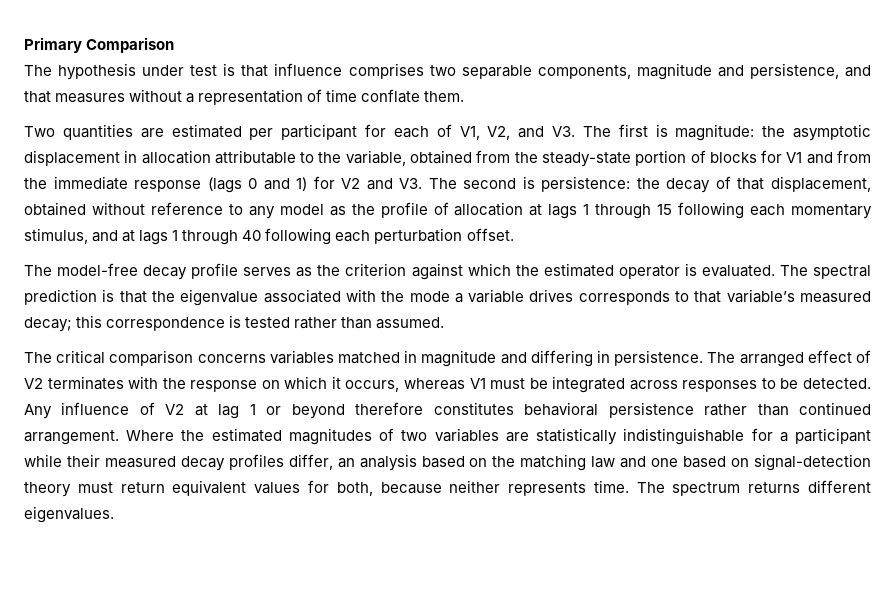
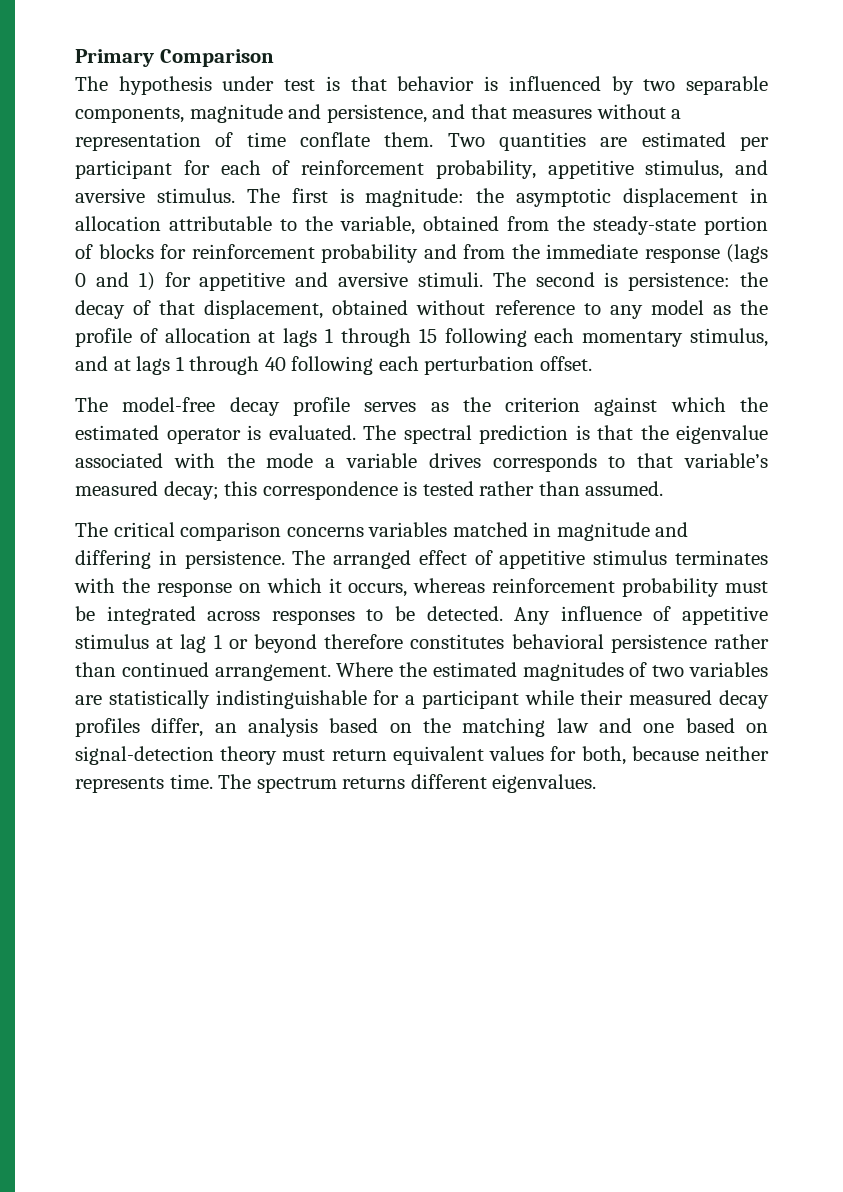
- The hypothesis under test is that influence comprises two separable components, magnitude and persistence, and that measures without a representation of time conflate them.
- Two quantities are estimated per participant for each of V1, V2, and V3. The first is magnitude:
+ The hypothesis under test is that behavior is influenced by two separable components, magnitude and persistence, and that measures without a representation of time conflate them. Two quantities are estimated per participant for each of reinforcement probability, appetitive stimulus, and aversive stimulus. The first is magnitude:
- the asymptotic displacement in allocation attributable to the variable, obtained from the steady-state portion of blocks for V1 and from the immediate response (lags 0 and 1) for V2 and V3. The second is persistence:
+ the asymptotic displacement in allocation attributable to the variable, obtained from the steady-state portion of blocks for reinforcement probability and from the immediate response (lags 0 and 1) for appetitive and aversive stimuli. The second is persistence:
- The arranged effect of V2 terminates with the response on which it occurs, whereas V1 must be integrated across responses to be detected.
+ The arranged effect of appetitive stimulus terminates with the response on which it occurs, whereas reinforcement probability must be integrated across responses to be detected.
- Any influence of V2 at lag 1 or beyond therefore constitutes behavioral persistence rather than continued arrangement.
+ Any influence of appetitive stimulus at lag 1 or beyond therefore constitutes behavioral persistence rather than continued arrangement.

